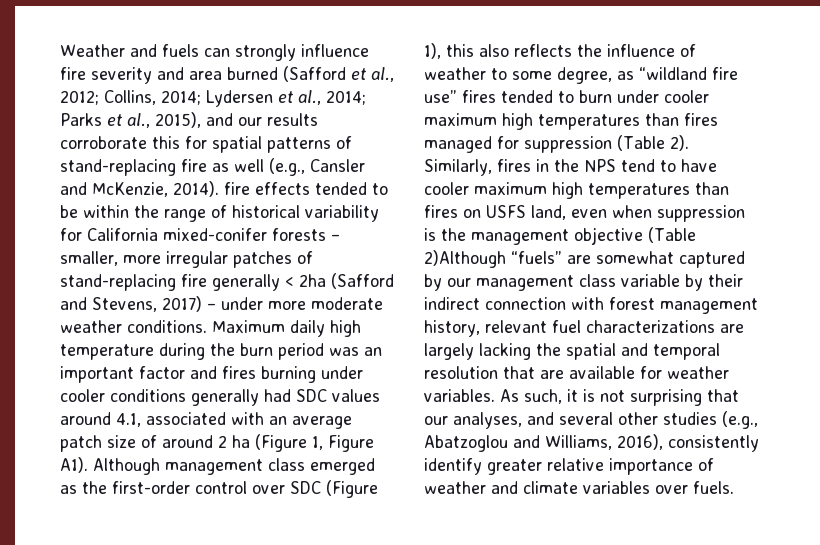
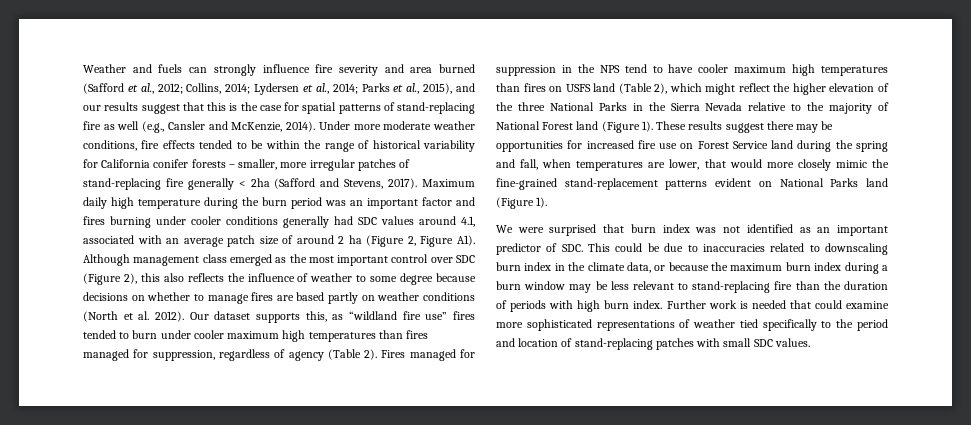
- Parks et al., 2015), and our results corroborate this for spatial patterns of stand-replacing fire as well (e.g., Cansler and McKenzie, 2014). fire effects tended to be within the range of historical variability for California mixed-conifer forests – smaller, more irregular patches of stand-replacing fire generally < 2ha (Safford and Stevens, 2017) – under more moderate weather conditions.
+ Parks et al., 2015), and our results suggest that this is the case for spatial patterns of stand-replacing fire as well (e.g., Cansler and McKenzie, 2014). Under more moderate weather conditions, fire effects tended to be within the range of historical variability for California conifer forests – smaller, more irregular patches of stand-replacing fire generally < 2ha (Safford and Stevens, 2017).
- Maximum daily high temperature during the burn period was an important factor and fires burning under cooler conditions generally had SDC values around 4.1, associated with an average patch size of around 2 ha (Figure 1, Figure A1). Although management class emerged as the first-order control over SDC (Figure 1), this also reflects the influence of weather to some degree, as “wildland fire use” fires tended to burn under cooler maximum high temperatures than fires managed for suppression (Table 2). Similarly, fires in the NPS tend to have cooler maximum high temperatures than fires on USFS land, even when suppression is the management objective (Table 2)Although “fuels” are somewhat captured by our management class variable by their indirect connection with forest management history, relevant fuel characterizations are largely lacking the spatial and temporal resolution that are available for weather variables. As such, it is not surprising that our analyses, and several other studies (e.g., Abatzoglou and Williams, 2016), consistently identify greater relative importance of weather and climate variables over fuels.
+ Maximum daily high temperature during the burn period was an important factor and fires burning under cooler conditions generally had SDC values around 4.1, associated with an average patch size of around 2 ha (Figure 2, Figure A1). Although management class emerged as the most important control over SDC (Figure 2), this also reflects the influence of weather to some degree because decisions on whether to manage fires are based partly on weather conditions (North et al. 2012). Our dataset supports this, as “wildland fire use” fires tended to burn under cooler maximum high temperatures than fires managed for suppression, regardless of agency (Table 2). Fires managed for suppression in the NPS tend to have cooler maximum high temperatures than fires on USFS land (Table 2), which might reflect the higher elevation of the three National Parks in the Sierra Nevada relative to the majority of National Forest land (Figure 1). These results suggest there may be opportunities for increased fire use on Forest Service land during the spring and fall, when temperatures are lower, that would more closely mimic the fine-grained stand-replacement patterns evident on National Parks land (Figure 1).
+ We were surprised that burn index was not identified as an important predictor of SDC. This could be due to inaccuracies related to downscaling burn index in the climate data, or because the maximum burn index during a burn window may be less relevant to stand-replacing fire than the duration of periods with high burn index. Further work is needed that could examine more sophisticated representations of weather tied specifically to the period and location of stand-replacing patches with small SDC values.

